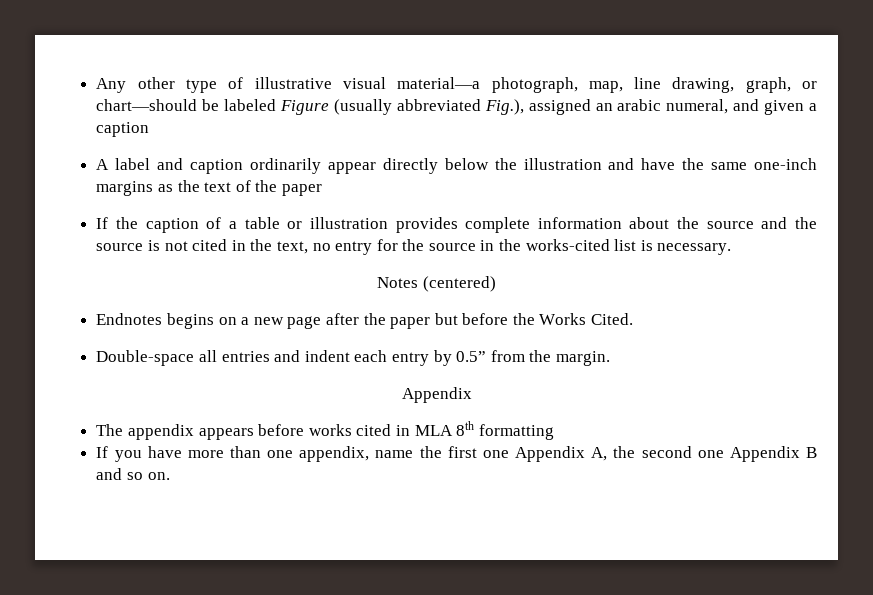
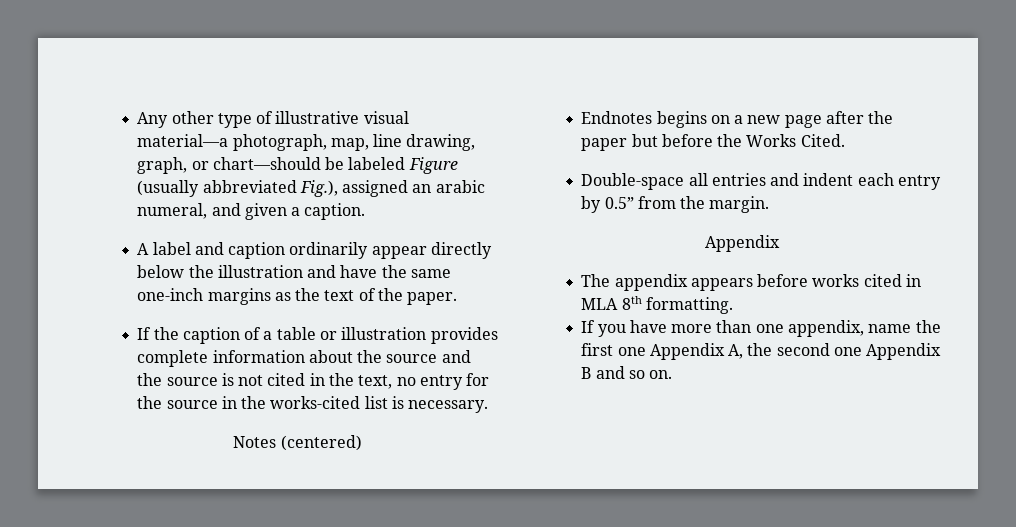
- Any other type of illustrative visual material—a photograph, map, line drawing, graph, or chart—should be labeled Figure (usually abbreviated Fig.), assigned an arabic numeral, and given a caption
+ Any other type of illustrative visual material—a photograph, map, line drawing, graph, or chart—should be labeled Figure (usually abbreviated Fig.), assigned an arabic numeral, and given a caption.
- A label and caption ordinarily appear directly below the illustration and have the same one-inch margins as the text of the paper
+ A label and caption ordinarily appear directly below the illustration and have the same one-inch margins as the text of the paper.
- The appendix appears before works cited in MLA 8th formatting
+ The appendix appears before works cited in MLA 8th formatting.

